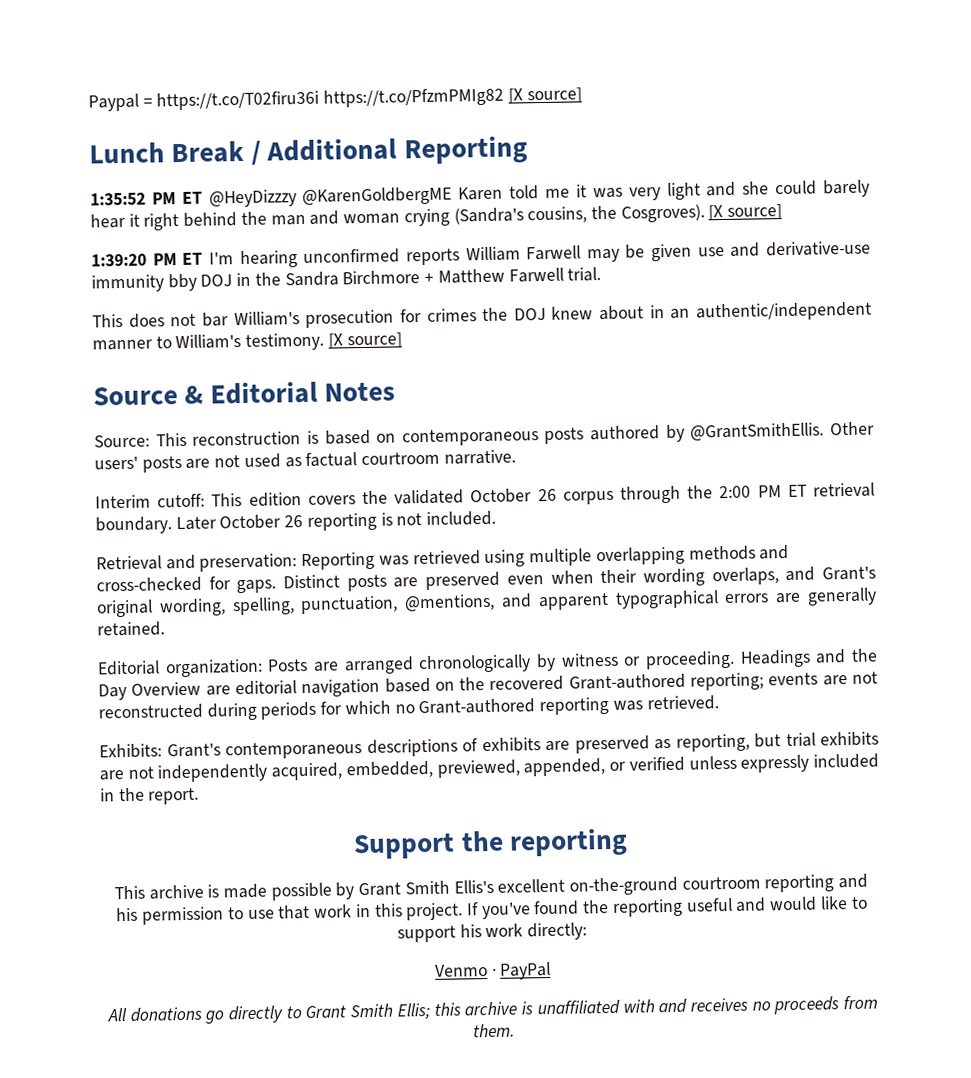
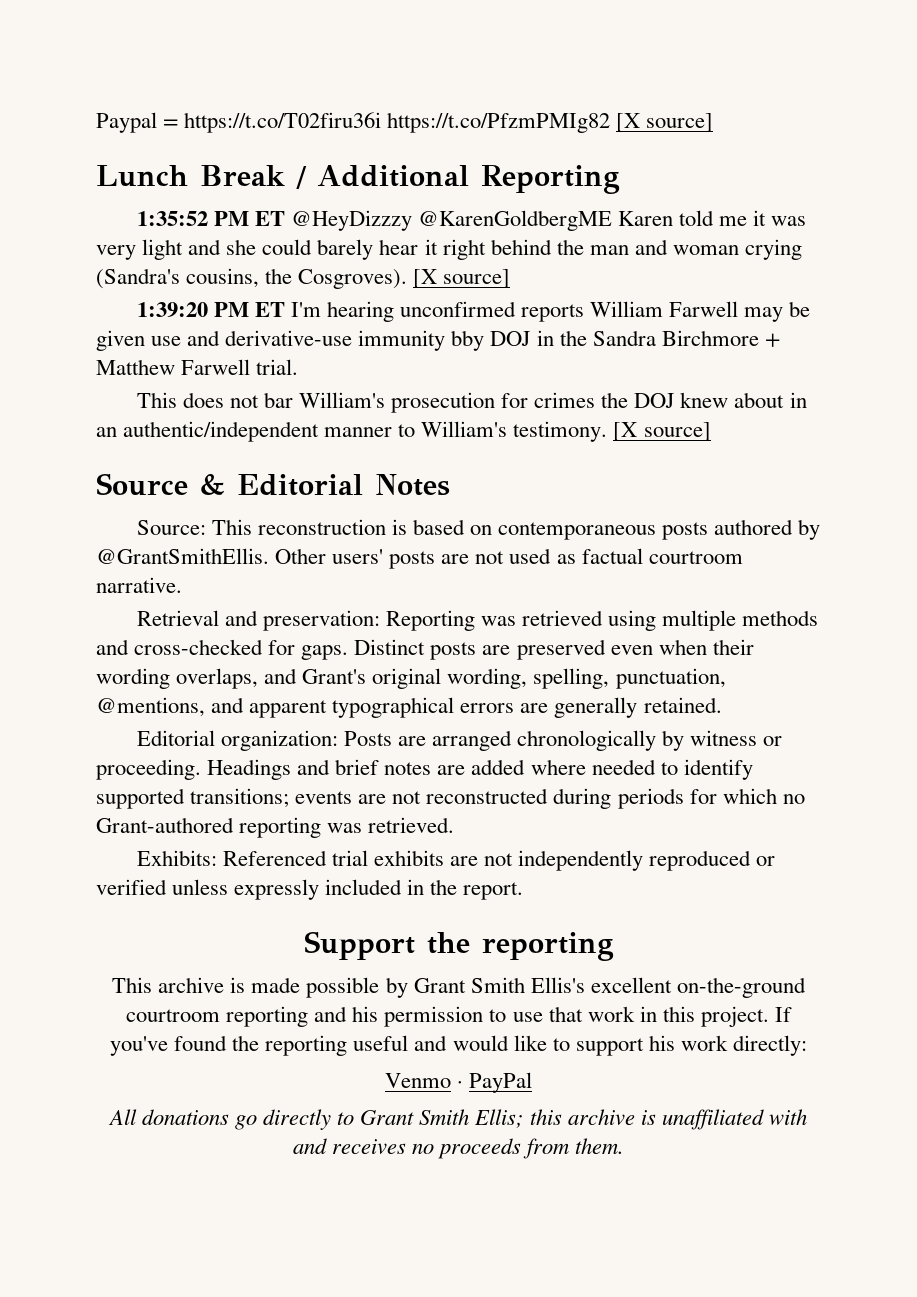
- Interim cutoff: This edition covers the validated October 26 corpus through the 2:00 PM ET retrieval boundary. Later October 26 reporting is not included.
- Retrieval and preservation: Reporting was retrieved using multiple overlapping methods and cross-checked for gaps.
+ Retrieval and preservation: Reporting was retrieved using multiple methods and cross-checked for gaps.
- Headings and the Day Overview are editorial navigation based on the recovered Grant-authored reporting; events are not reconstructed during periods for which no Grant-authored reporting was retrieved.
+ Headings and brief notes are added where needed to identify supported transitions; events are not reconstructed during periods for which no Grant-authored reporting was retrieved.
- Exhibits: Grant's contemporaneous descriptions of exhibits are preserved as reporting, but trial exhibits are not independently acquired, embedded, previewed, appended, or verified unless expressly included in the report.
+ Exhibits: Referenced trial exhibits are not independently reproduced or verified unless expressly included in the report.

